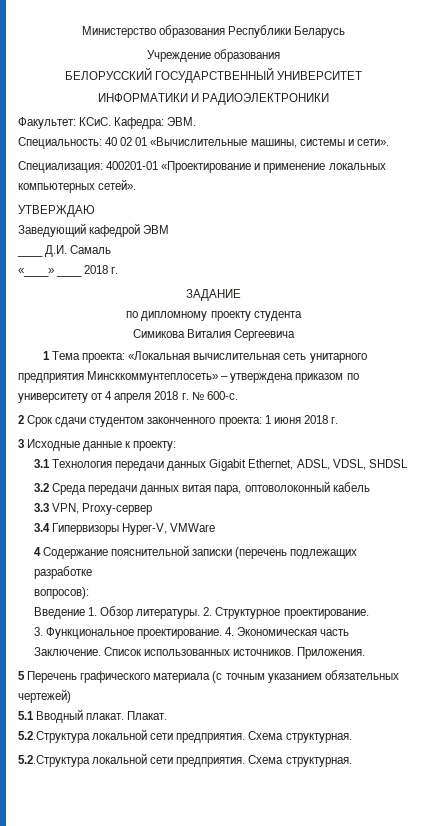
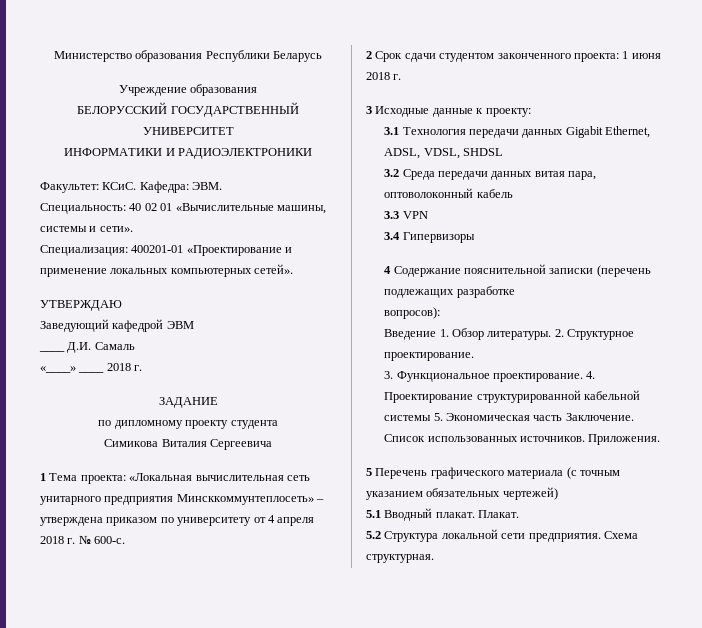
- 3.3 VPN, Proxy-сервер
+ 3.3 VPN
- 3.4 Гипервизоры Hyper-V, VMWare
+ 3.4 Гипервизоры
- 4. Экономическая часть Заключение.
+ 4. Проектирование структурированной кабельной системы 5. Экономическая часть Заключение.
  Плакат.
- 5.2.Структура локальной сети предприятия. Схема структурная.
- 5.2.Структура локальной сети предприятия. Схема структурная.
+ 5.2 Структура локальной сети предприятия. Схема структурная.

